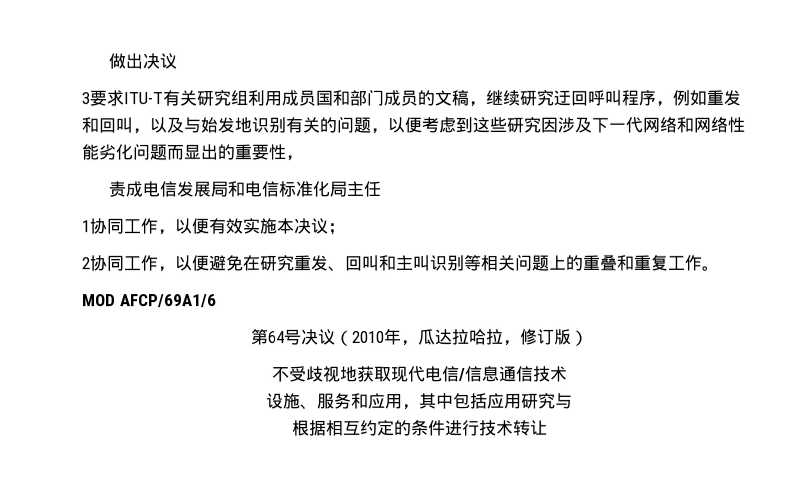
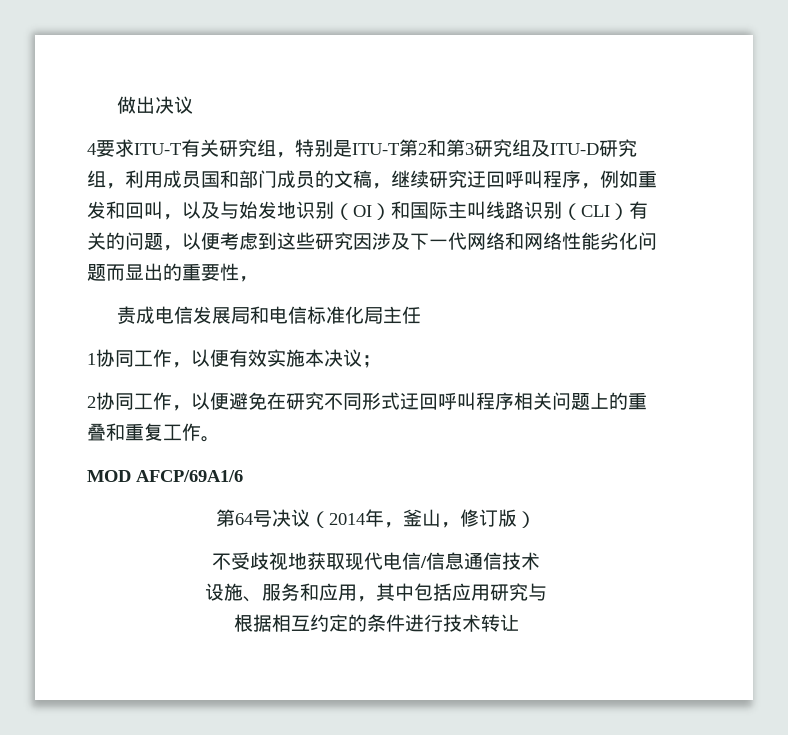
- 3要求ITU-T有关研究组利用成员国和部门成员的文稿，继续研究迂回呼叫程序，例如重发和回叫，以及与始发地识别有关的问题，以便考虑到这些研究因涉及下一代网络和网络性能劣化问题而显出的重要性，
+ 4要求ITU-T有关研究组，特别是ITU-T第2和第3研究组及ITU-D研究组，利用成员国和部门成员的文稿，继续研究迂回呼叫程序，例如重发和回叫，以及与始发地识别（OI）和国际主叫线路识别（CLI）有关的问题，以便考虑到这些研究因涉及下一代网络和网络性能劣化问题而显出的重要性，
- 2协同工作，以便避免在研究重发、回叫和主叫识别等相关问题上的重叠和重复工作。
+ 2协同工作，以便避免在研究不同形式迂回呼叫程序相关问题上的重叠和重复工作。
- 第64号决议（2010年，瓜达拉哈拉，修订版）
+ 第64号决议（2014年，釜山，修订版）

